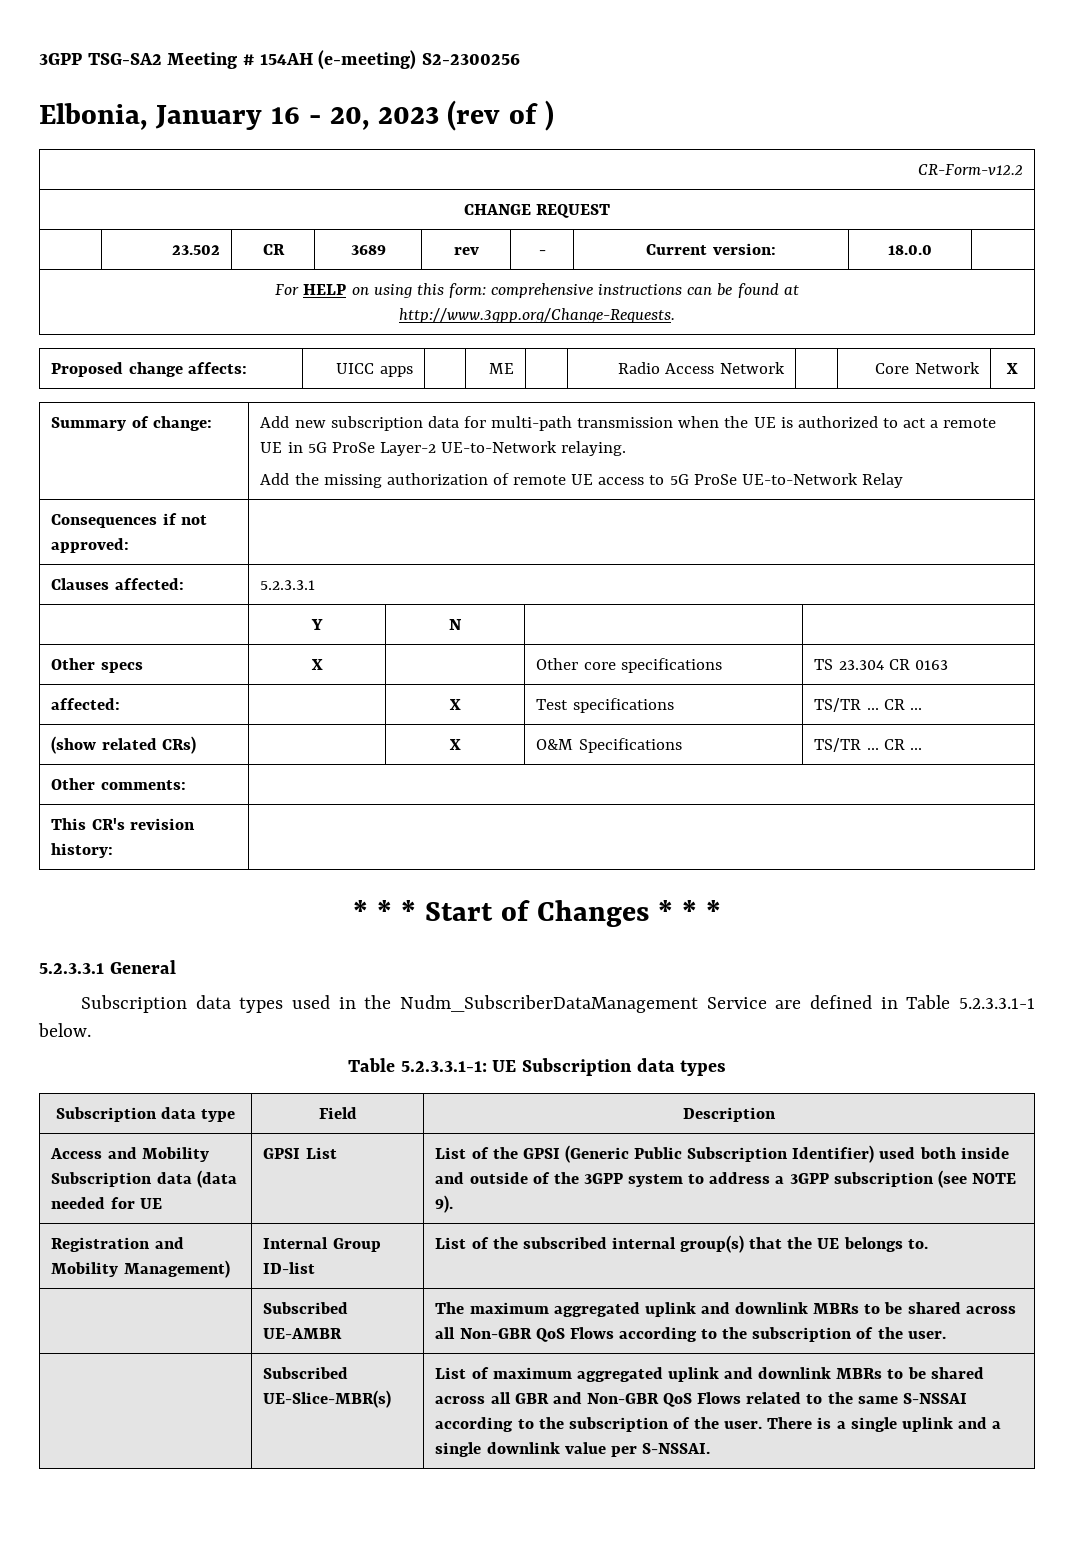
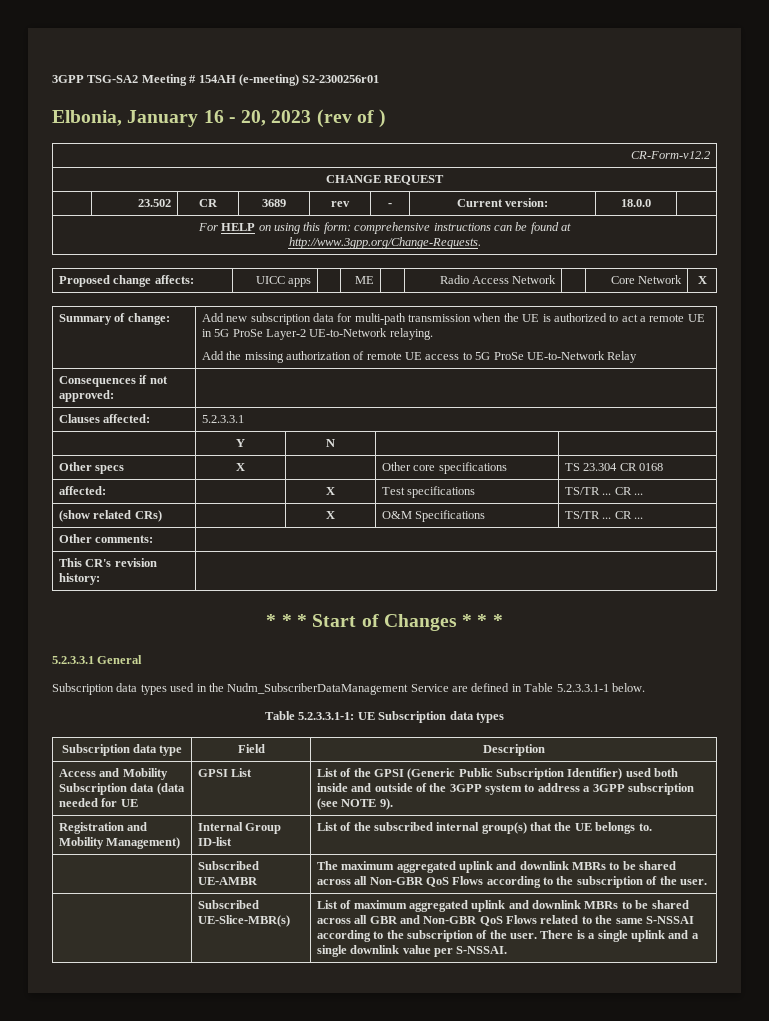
- 3GPP TSG-SA2 Meeting # 154AH (e-meeting) S2-2300256
+ 3GPP TSG-SA2 Meeting # 154AH (e-meeting) S2-2300256r01
- Other specs | X | | Other core specifications | TS 23.304 CR 0163
+ Other specs | X | | Other core specifications | TS 23.304 CR 0168

